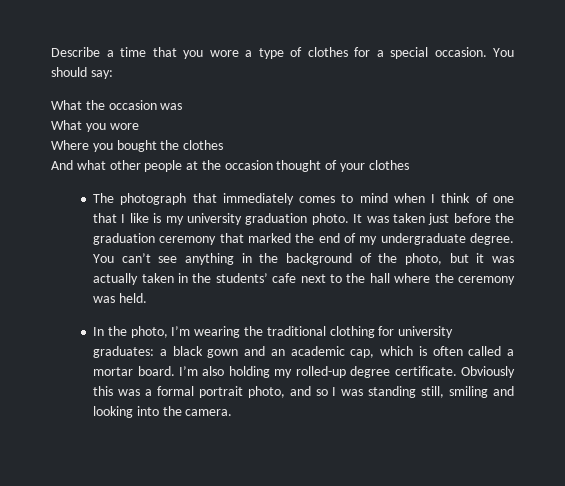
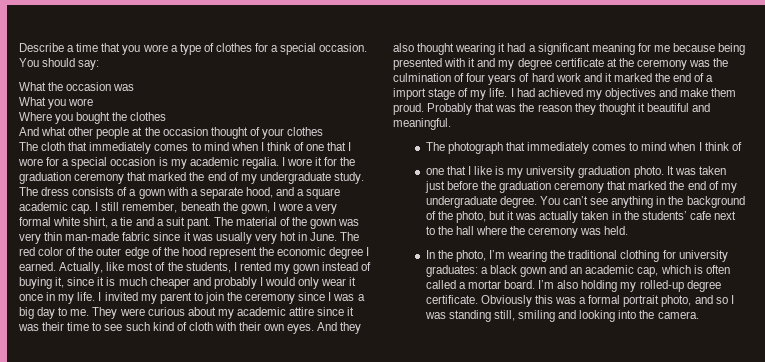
+ The cloth that immediately comes to mind when I think of one that I wore for a special occasion is my academic regalia. I wore it for the graduation ceremony that marked the end of my undergraduate study. The dress consists of a gown with a separate hood, and a square academic cap. I still remember, beneath the gown, I wore a very formal white shirt, a tie and a suit pant. The material of the gown was very thin man-made fabric since it was usually very hot in June. The red color of the outer edge of the hood represent the economic degree I earned. Actually, like most of the students, I rented my gown instead of buying it, since it is much cheaper and probably I would only wear it once in my life. I invited my parent to join the ceremony since I was a big day to me. They were curious about my academic attire since it was their time to see such kind of cloth with their own eyes. And they also thought wearing it had a significant meaning for me because being presented with it and my degree certificate at the ceremony was the culmination of four years of hard work and it marked the end of a import stage of my life. I had achieved my objectives and make them proud. Probably that was the reason they thought it beautiful and meaningful.
- The photograph that immediately comes to mind when I think of one that I like is my university graduation photo.
+ The photograph that immediately comes to mind when I think of
+ one that I like is my university graduation photo.

